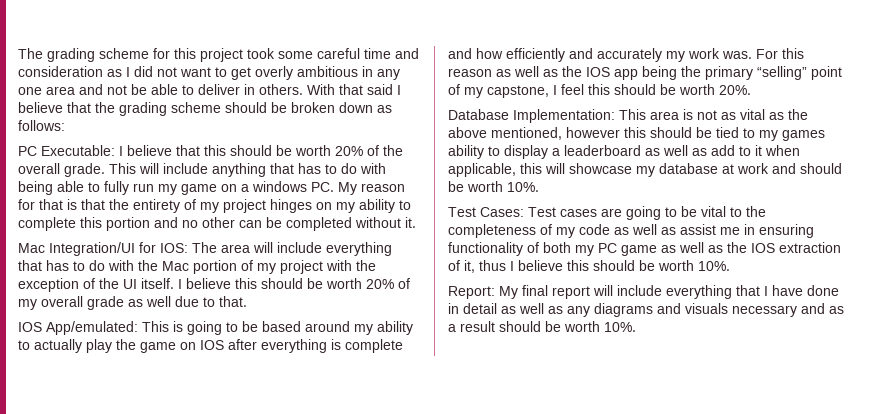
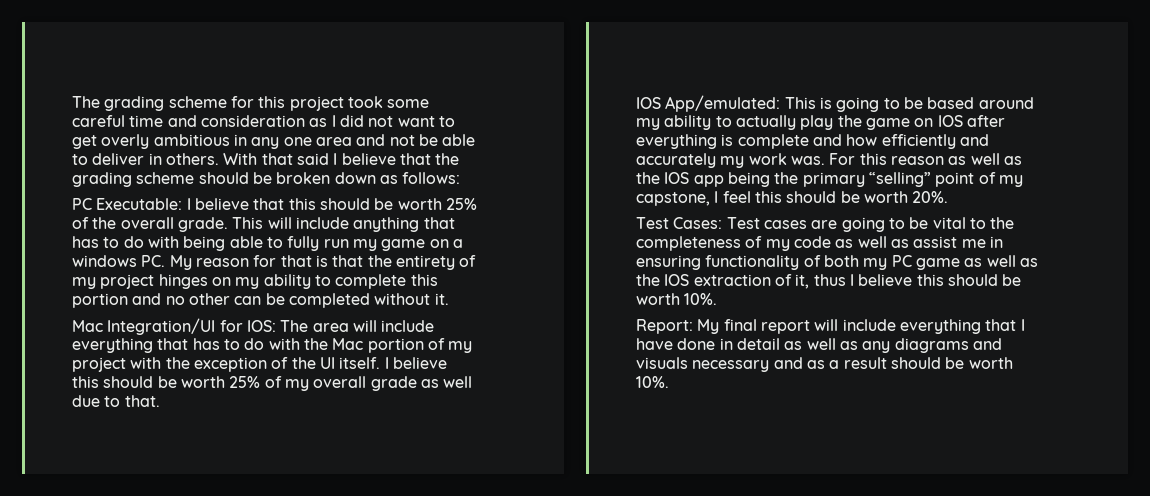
- PC Executable: I believe that this should be worth 20% of the overall grade.
+ PC Executable: I believe that this should be worth 25% of the overall grade.
- I believe this should be worth 20% of my overall grade as well due to that.
+ I believe this should be worth 25% of my overall grade as well due to that.
- Database Implementation: This area is not as vital as the above mentioned, however this should be tied to my games ability to display a leaderboard as well as add to it when applicable, this will showcase my database at work and should be worth 10%.

